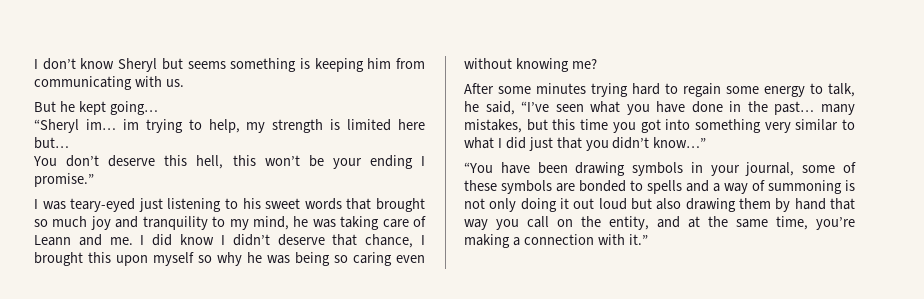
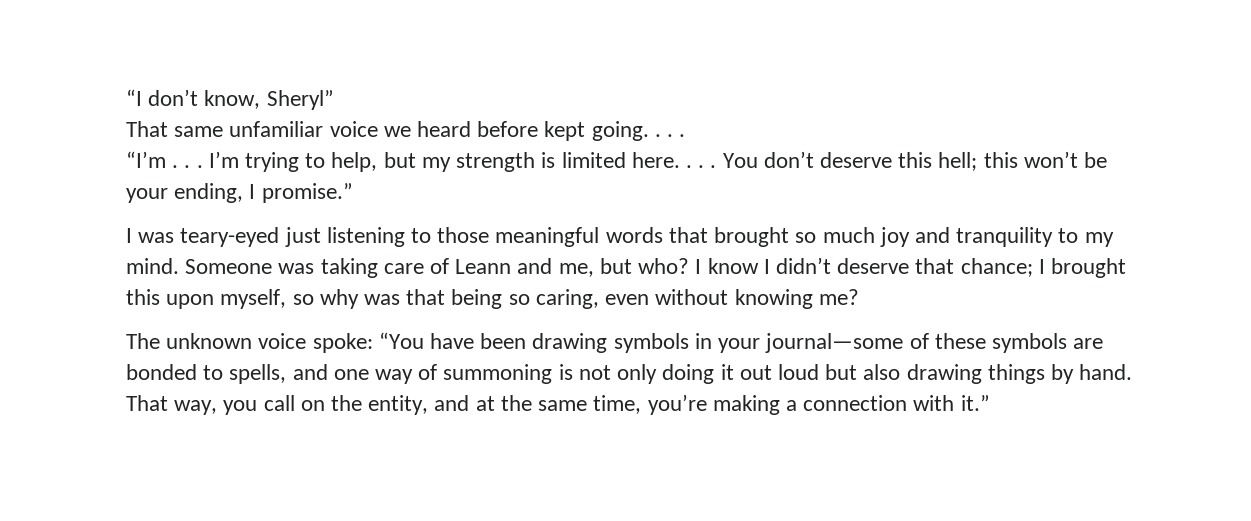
- I don’t know Sheryl but seems something is keeping him from communicating with us.
- But he kept going…
- “Sheryl im… im trying to help, my strength is limited here but…
- You don’t deserve this hell, this won’t be your ending I promise.”
+ “I don’t know, Sheryl”
+ That same unfamiliar voice we heard before kept going. . . .
+ “I’m . . . I’m trying to help, but my strength is limited here. . . . You don’t deserve this hell; this won’t be your ending, I promise.”
- I was teary-eyed just listening to his sweet words that brought so much joy and tranquility to my mind, he was taking care of Leann and me. I did know I didn’t deserve that chance, I brought this upon myself so why he was being so caring even without knowing me?
+ I was teary-eyed just listening to those meaningful words that brought so much joy and tranquility to my mind. Someone was taking care of Leann and me, but who? I know I didn’t deserve that chance; I brought this upon myself, so why was that being so caring, even without knowing me?
- After some minutes trying hard to regain some energy to talk, he said, “I’ve seen what you have done in the past… many mistakes, but this time you got into something very similar to what I did just that you didn’t know…”
- “You have been drawing symbols in your journal, some of these symbols are bonded to spells and a way of summoning is not only doing it out loud but also drawing them by hand that way you call on the entity, and at the same time, you’re making a connection with it.”
+ The unknown voice spoke: “You have been drawing symbols in your journal—some of these symbols are bonded to spells, and one way of summoning is not only doing it out loud but also drawing things by hand. That way, you call on the entity, and at the same time, you’re making a connection with it.”

